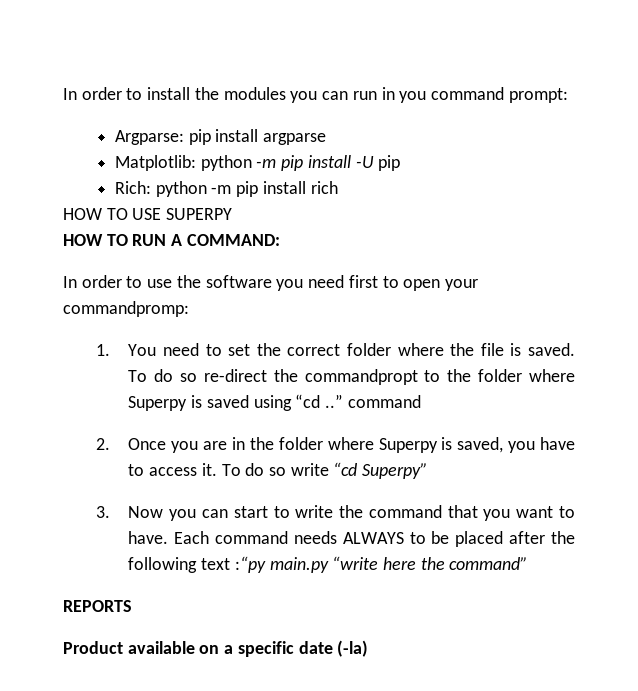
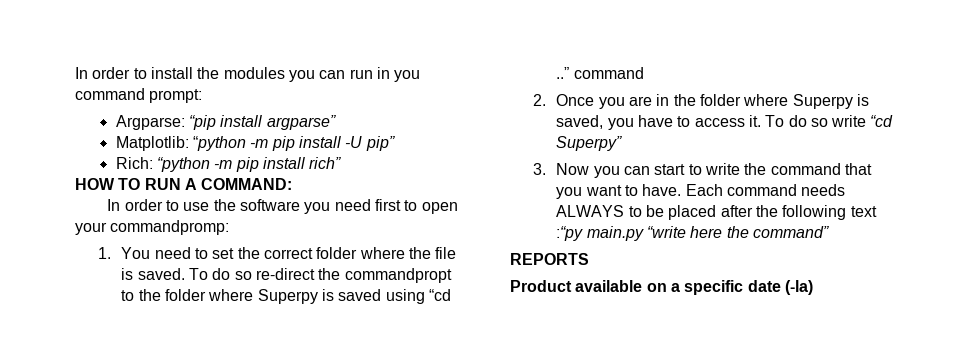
- Argparse: pip install argparse
+ Argparse: “pip install argparse”
- Matplotlib: python -m pip install -U pip
+ Matplotlib: “python -m pip install -U pip”
- Rich: python -m pip install rich
- HOW TO USE SUPERPY
+ Rich: “python -m pip install rich”

